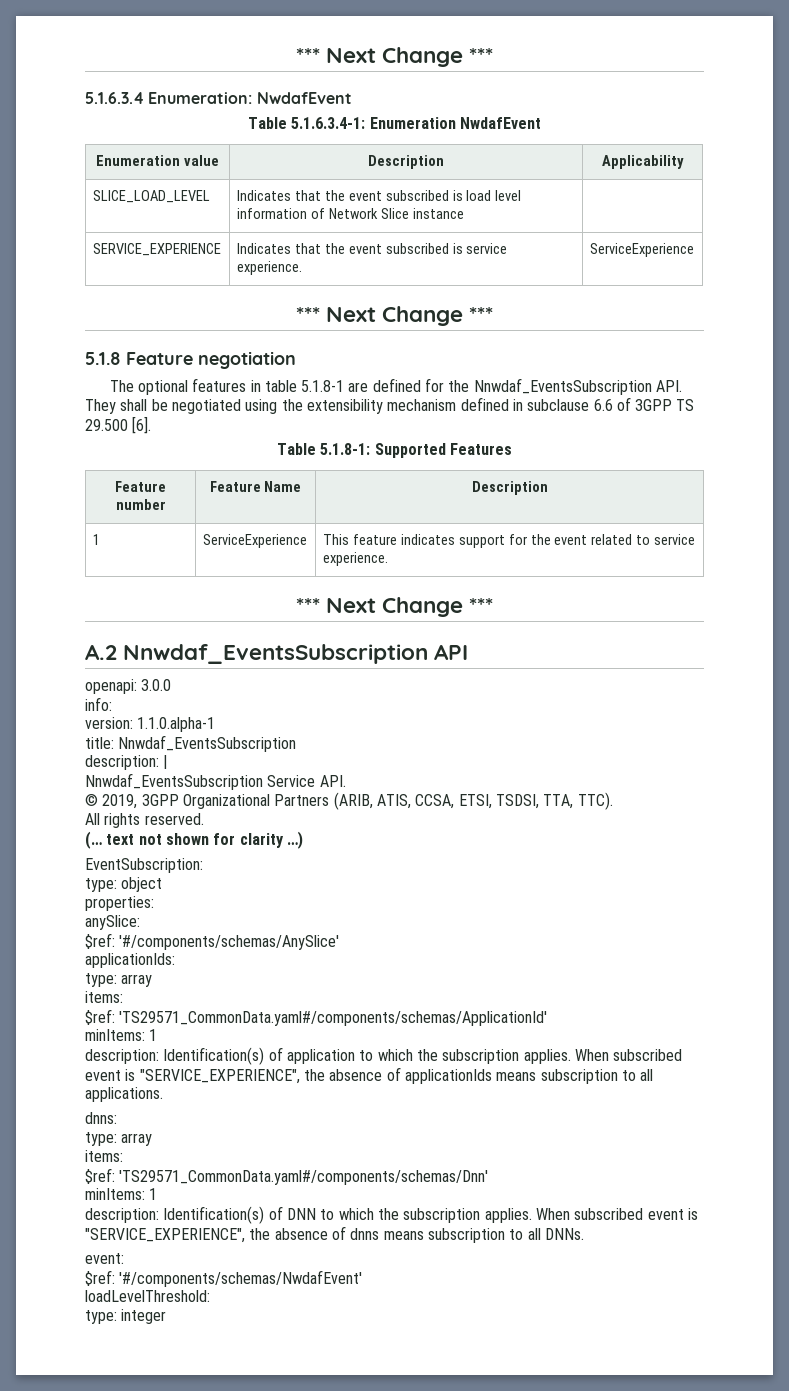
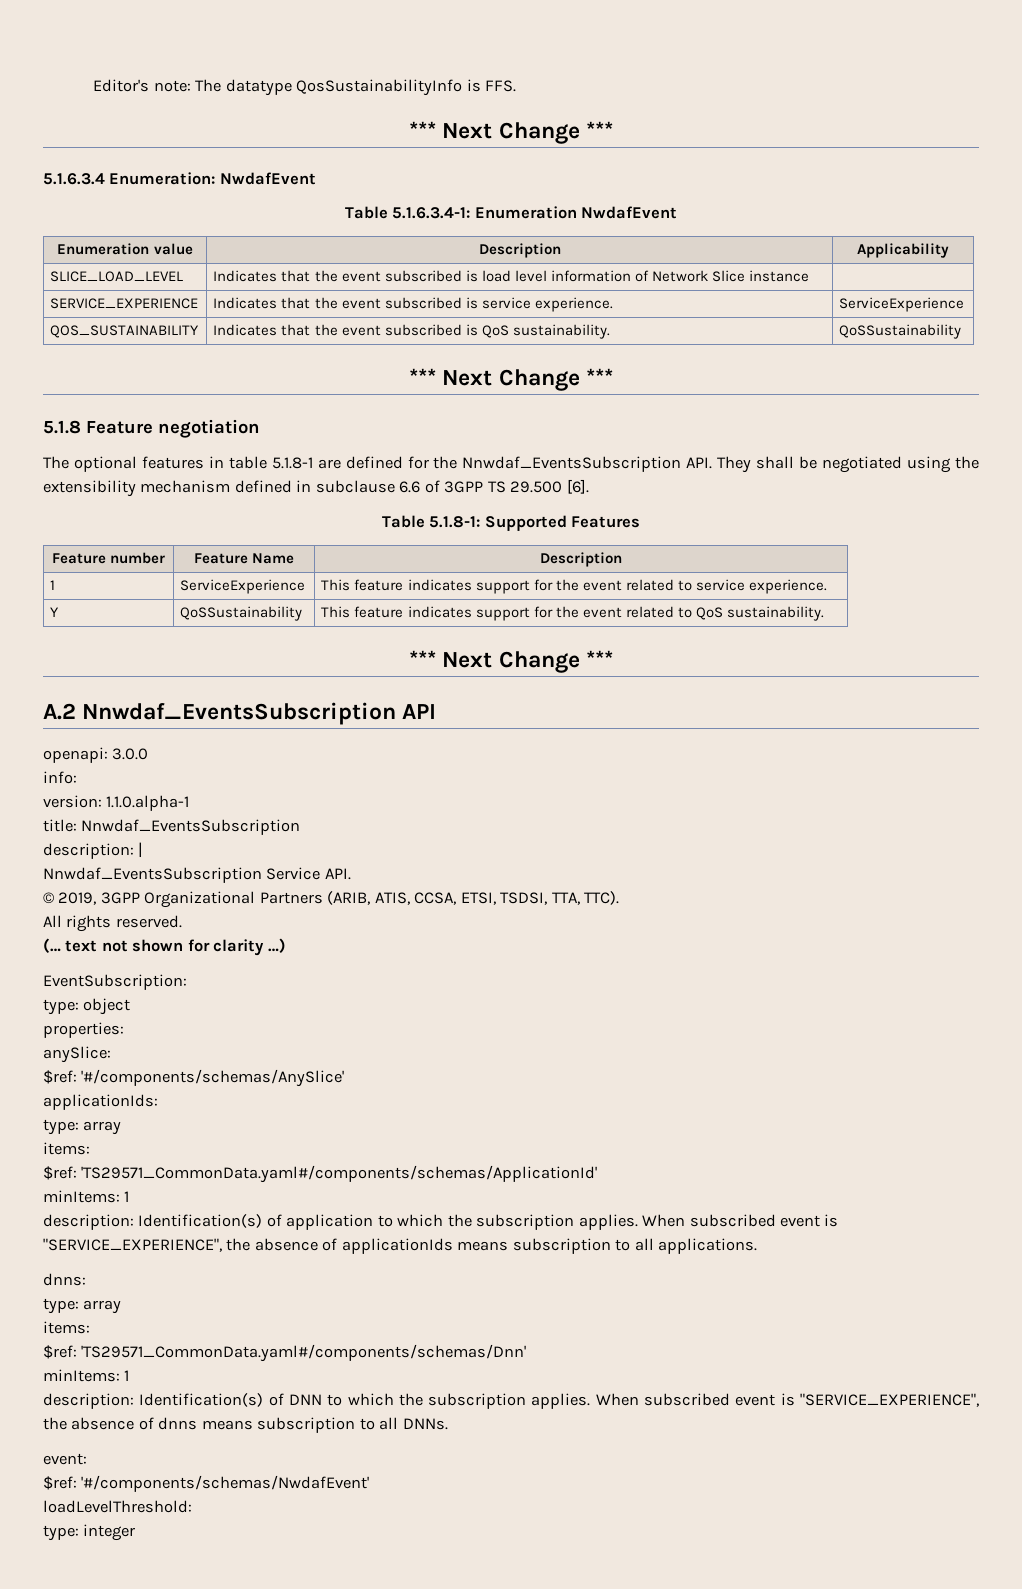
+ Editor's note: The datatype QosSustainabilityInfo is FFS.
+ QOS_SUSTAINABILITY | Indicates that the event subscribed is QoS sustainability. | QoSSustainability
+ Y | QoSSustainability | This feature indicates support for the event related to QoS sustainability.

